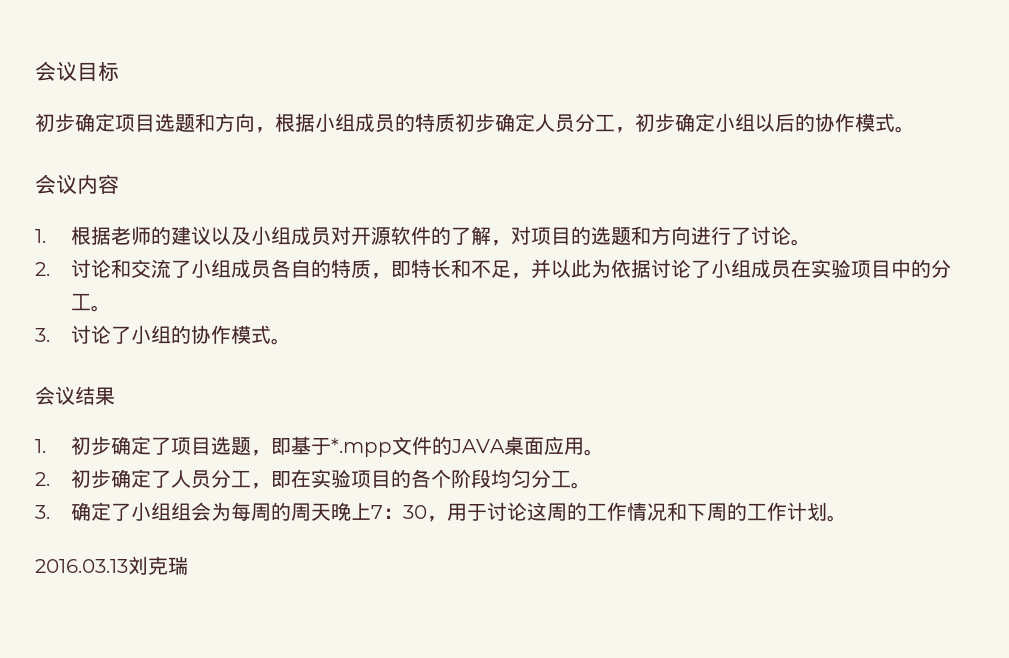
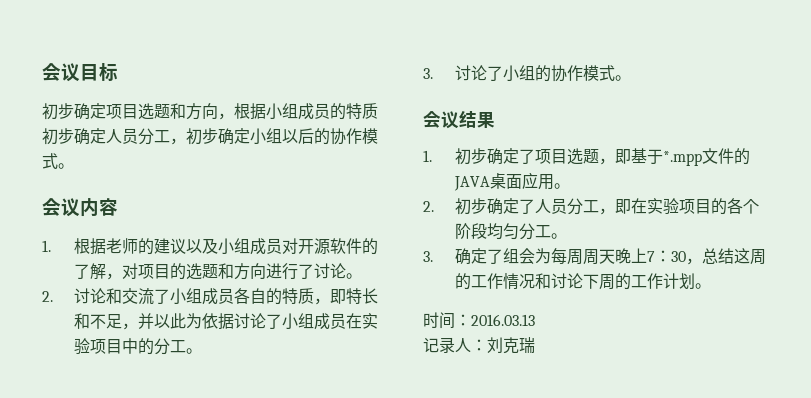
- 3.确定了小组组会为每周的周天晚上7：30，用于讨论这周的工作情况和下周的工作计划。
+ 3.确定了组会为每周周天晚上7：30，总结这周的工作情况和讨论下周的工作计划。
- 2016.03.13刘克瑞
+ 时间：2016.03.13
+ 记录人：刘克瑞

